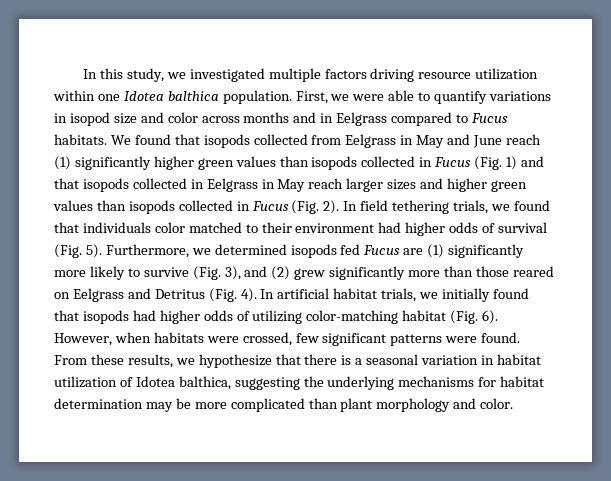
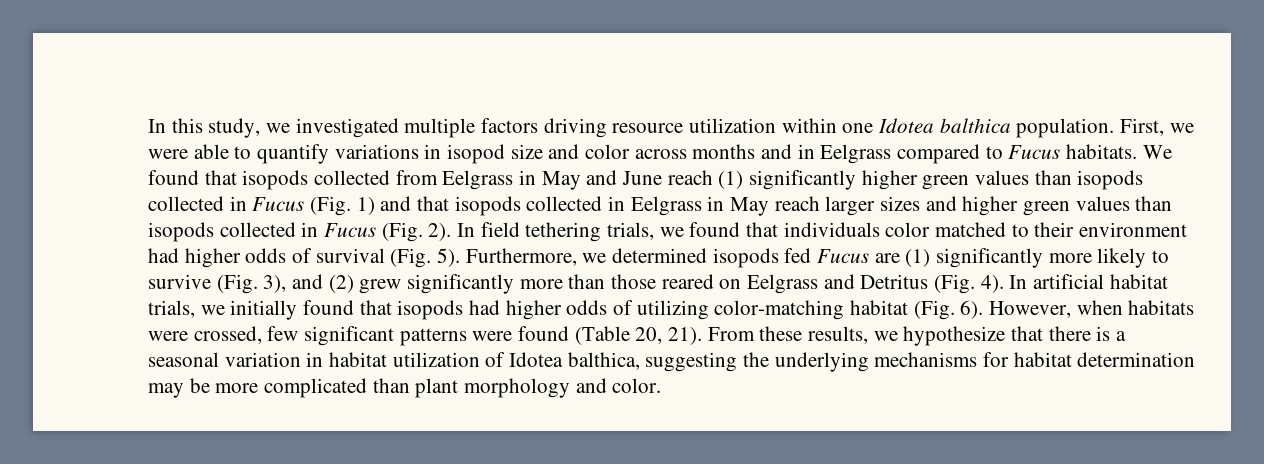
- However, when habitats were crossed, few significant patterns were found.
+ However, when habitats were crossed, few significant patterns were found (Table 20, 21).

